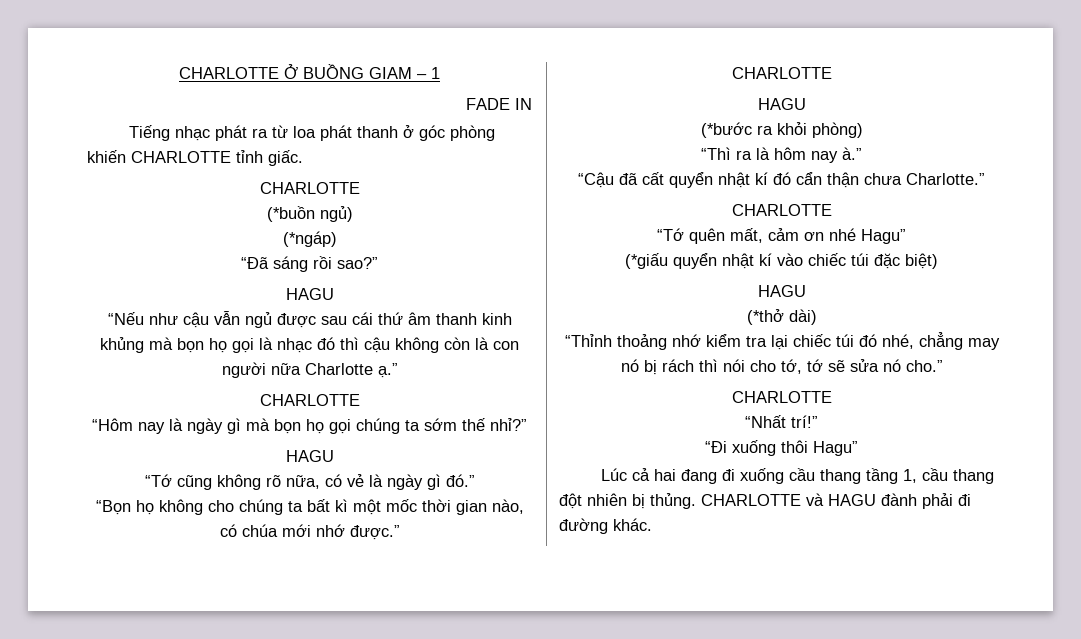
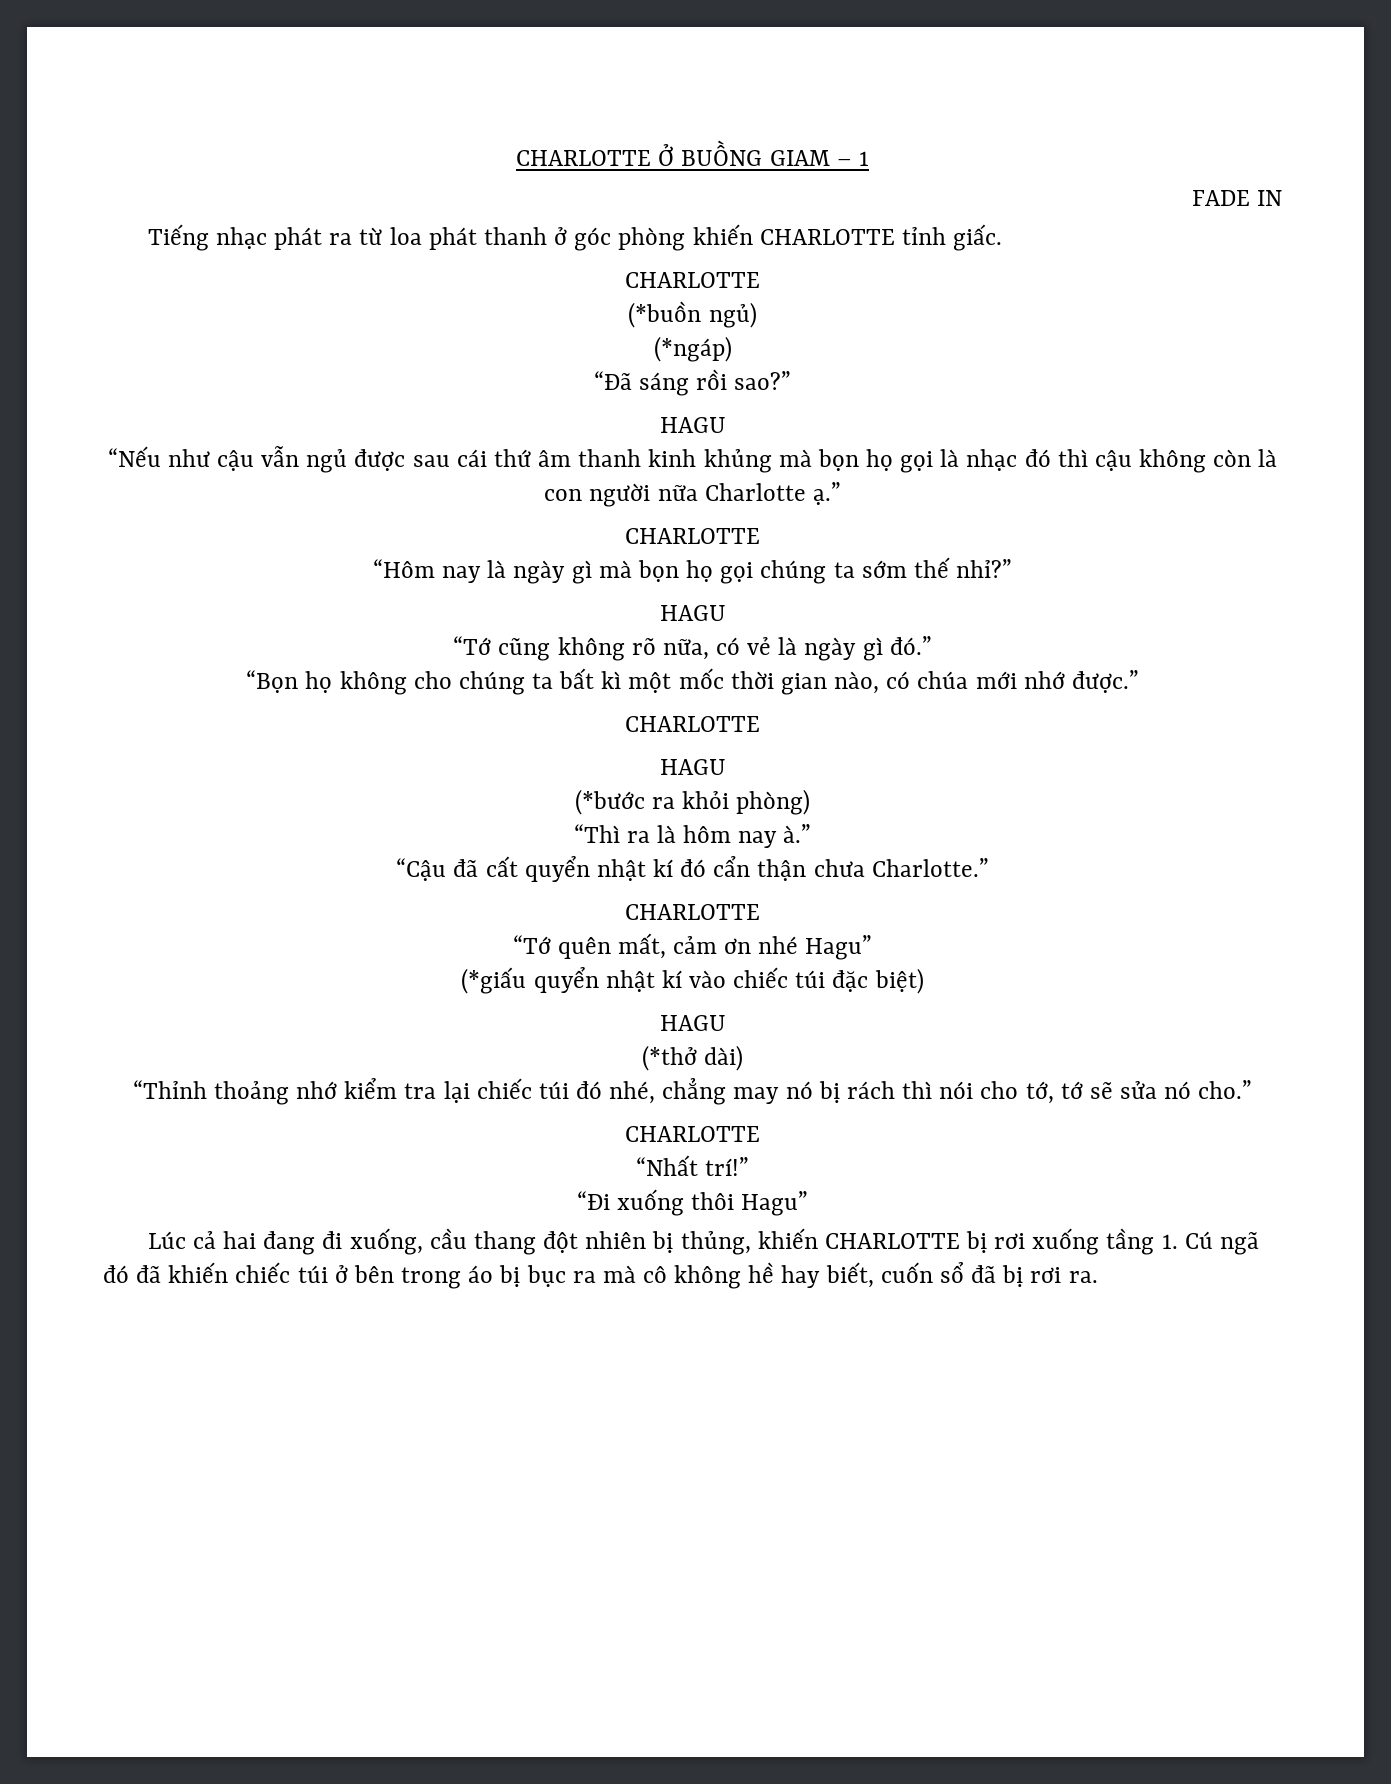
- Lúc cả hai đang đi xuống cầu thang tầng 1, cầu thang đột nhiên bị thủng. CHARLOTTE và HAGU đành phải đi đường khác.
+ Lúc cả hai đang đi xuống, cầu thang đột nhiên bị thủng, khiến CHARLOTTE bị rơi xuống tầng 1. Cú ngã đó đã khiến chiếc túi ở bên trong áo bị bục ra mà cô không hề hay biết, cuốn sổ đã bị rơi ra.

